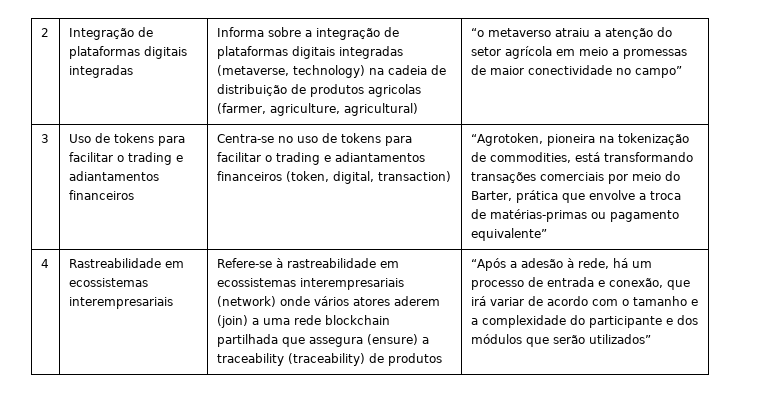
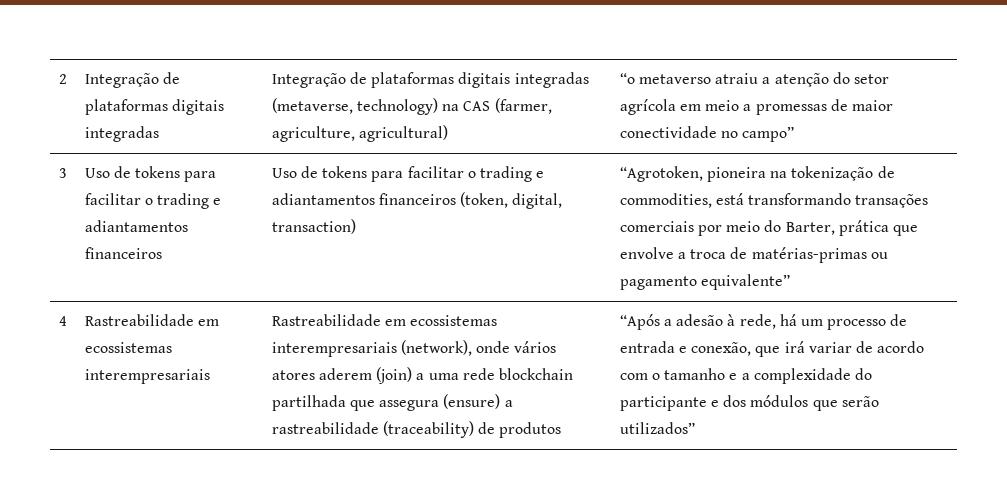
- Informa sobre a integração de plataformas digitais integradas (metaverse, technology) na cadeia de distribuição de produtos agricolas (farmer, agriculture, agricultural)
+ Integração de plataformas digitais integradas (metaverse, technology) na CAS (farmer, agriculture, agricultural)
- Centra-se no uso de tokens para facilitar o trading e adiantamentos financeiros (token, digital, transaction)
+ Uso de tokens para facilitar o trading e adiantamentos financeiros (token, digital, transaction)
- Refere-se à rastreabilidade em ecossistemas interempresariais (network) onde vários atores aderem (join) a uma rede blockchain partilhada que assegura (ensure) a traceability (traceability) de produtos
+ Rastreabilidade em ecossistemas interempresariais (network), onde vários atores aderem (join) a uma rede blockchain partilhada que assegura (ensure) a rastreabilidade (traceability) de produtos

